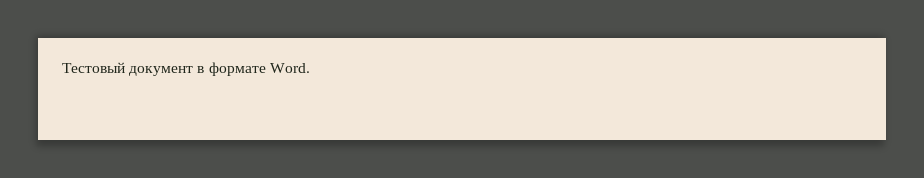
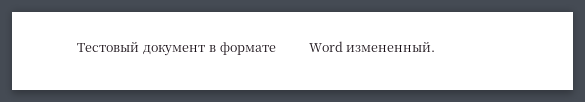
- Тестовый документ в формате Word.
+ Тестовый документ в формате Word измененный.

